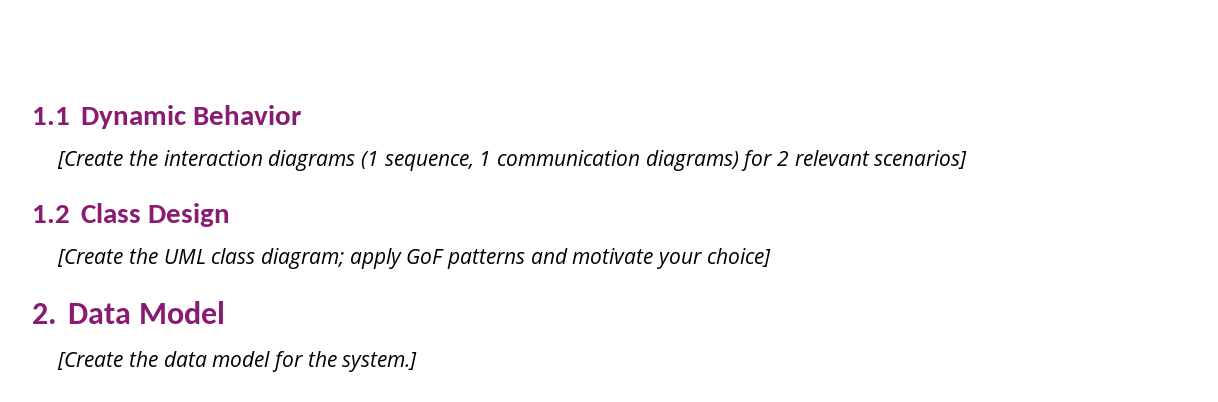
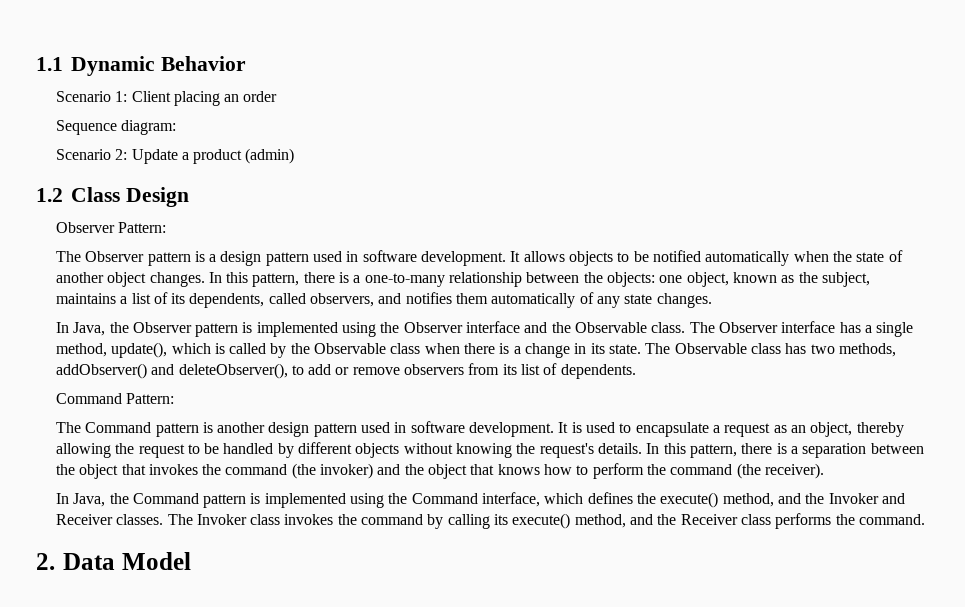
- [Create the interaction diagrams (1 sequence, 1 communication diagrams) for 2 relevant scenarios]
+ Scenario 1: Client placing an order
+ Sequence diagram:
+ Scenario 2: Update a product (admin)
  1.2 Class Design
- [Create the UML class diagram; apply GoF patterns and motivate your choice]
+ Observer Pattern:
+ The Observer pattern is a design pattern used in software development. It allows objects to be notified automatically when the state of another object changes. In this pattern, there is a one-to-many relationship between the objects: one object, known as the subject, maintains a list of its dependents, called observers, and notifies them automatically of any state changes.
+ In Java, the Observer pattern is implemented using the Observer interface and the Observable class. The Observer interface has a single method, update(), which is called by the Observable class when there is a change in its state. The Observable class has two methods, addObserver() and deleteObserver(), to add or remove observers from its list of dependents.
+ Command Pattern:
+ The Command pattern is another design pattern used in software development. It is used to encapsulate a request as an object, thereby allowing the request to be handled by different objects without knowing the request's details. In this pattern, there is a separation between the object that invokes the command (the invoker) and the object that knows how to perform the command (the receiver).
+ In Java, the Command pattern is implemented using the Command interface, which defines the execute() method, and the Invoker and Receiver classes. The Invoker class invokes the command by calling its execute() method, and the Receiver class performs the command.
  2. Data Model
- [Create the data model for the system.]

